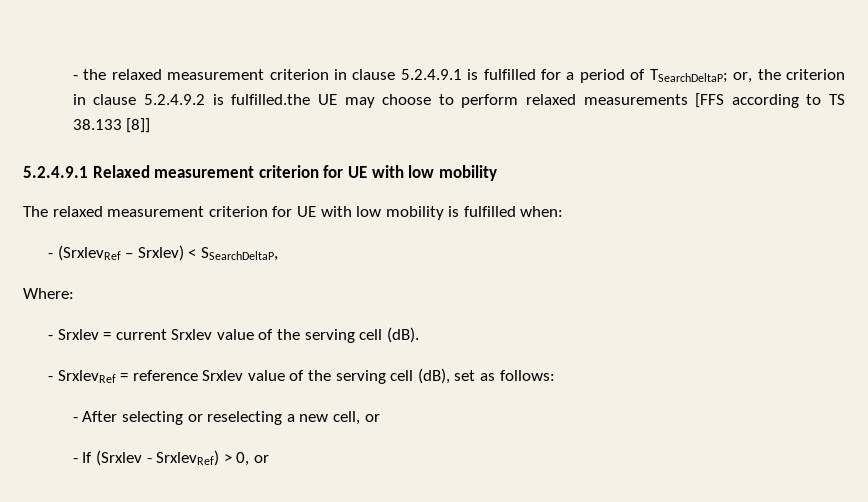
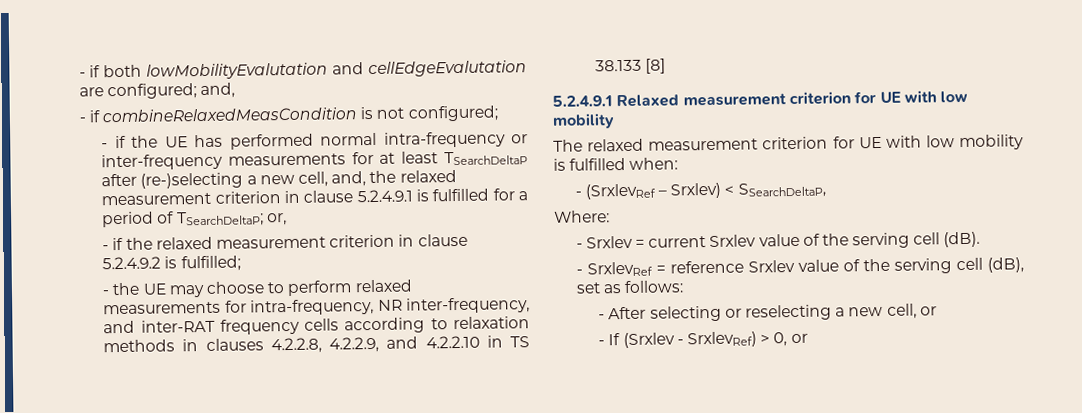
- - the relaxed measurement criterion in clause 5.2.4.9.1 is fulfilled for a period of TSearchDeltaP; or, the criterion in clause 5.2.4.9.2 is fulfilled.the UE may choose to perform relaxed measurements [FFS according to TS 38.133 [8]]
+ - if both lowMobilityEvalutation and cellEdgeEvalutation are configured; and,
+ - if combineRelaxedMeasCondition is not configured;
+ - if the UE has performed normal intra-frequency or inter-frequency measurements for at least TSearchDeltaP after (re-)selecting a new cell, and, the relaxed measurement criterion in clause 5.2.4.9.1 is fulfilled for a period of TSearchDeltaP; or,
+ - if the relaxed measurement criterion in clause 5.2.4.9.2 is fulfilled;
+ - the UE may choose to perform relaxed measurements for intra-frequency, NR inter-frequency, and inter-RAT frequency cells according to relaxation methods in clauses 4.2.2.8, 4.2.2.9, and 4.2.2.10 in TS 38.133 [8]

